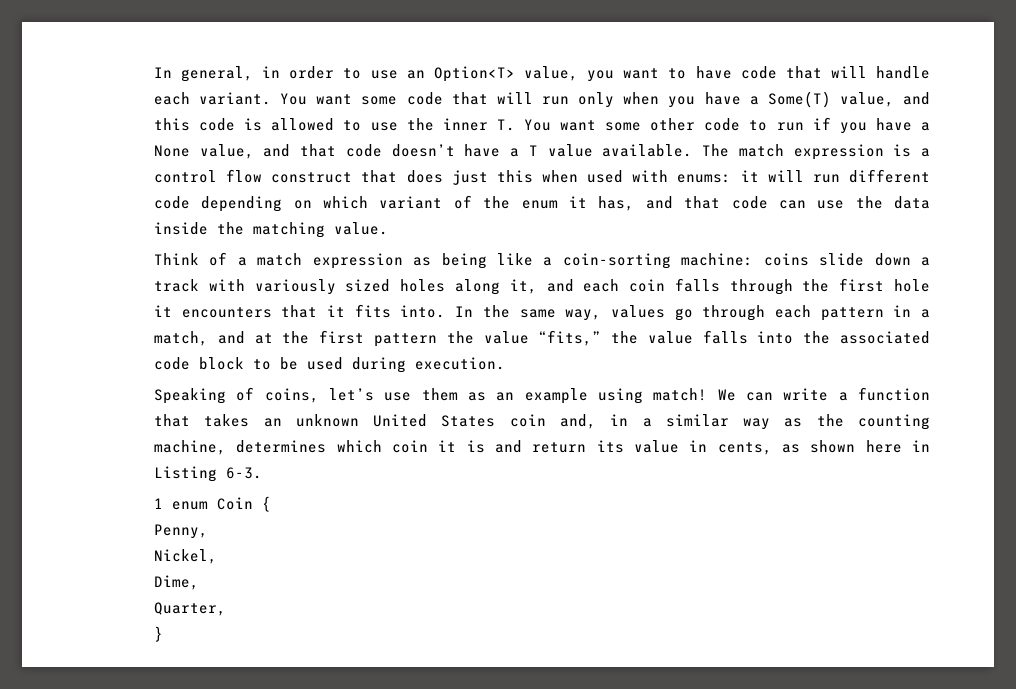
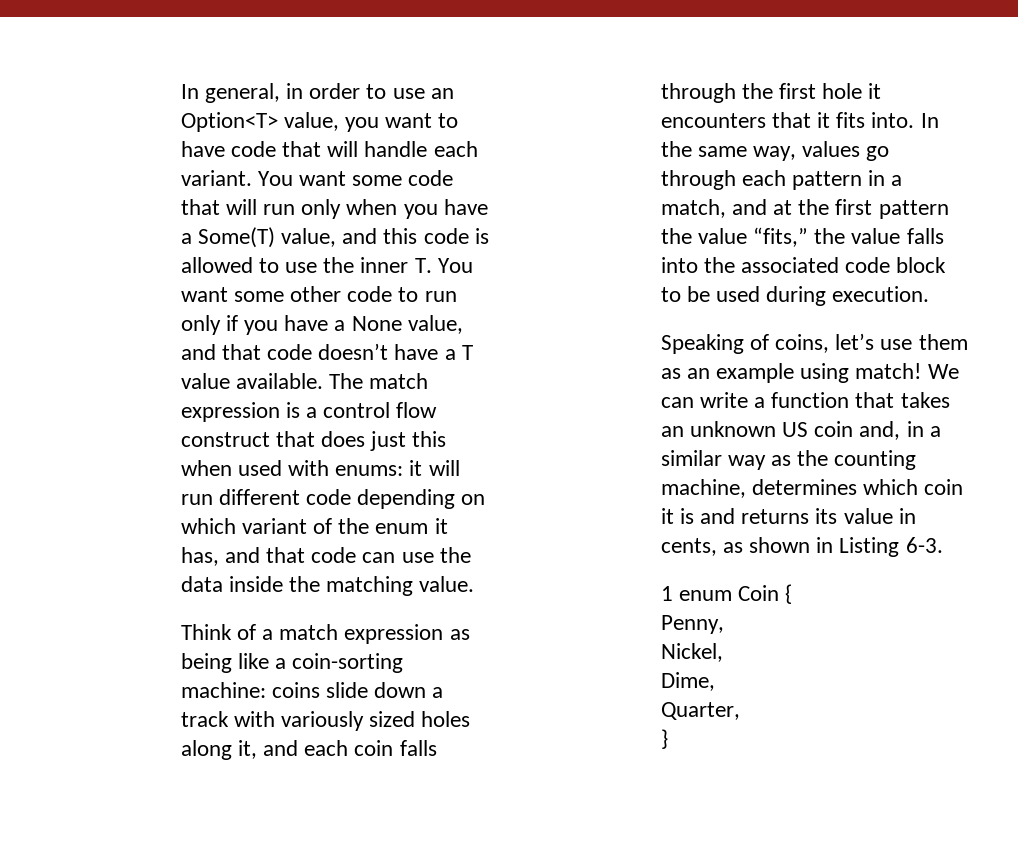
- You want some code that will run only when you have a Some(T) value, and this code is allowed to use the inner T. You want some other code to run if you have a None value, and that code doesn’t have a T value available.
+ You want some code that will run only when you have a Some(T) value, and this code is allowed to use the inner T. You want some other code to run only if you have a None value, and that code doesn’t have a T value available.
- We can write a function that takes an unknown United States coin and, in a similar way as the counting machine, determines which coin it is and return its value in cents, as shown here in Listing 6-3.
+ We can write a function that takes an unknown US coin and, in a similar way as the counting machine, determines which coin it is and returns its value in cents, as shown in Listing 6-3.

